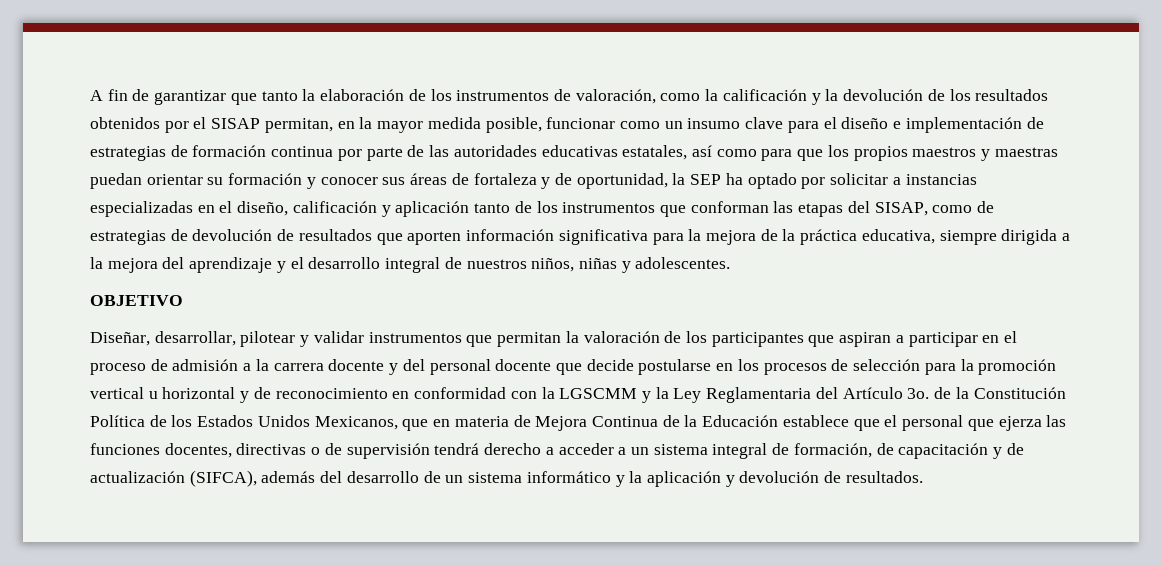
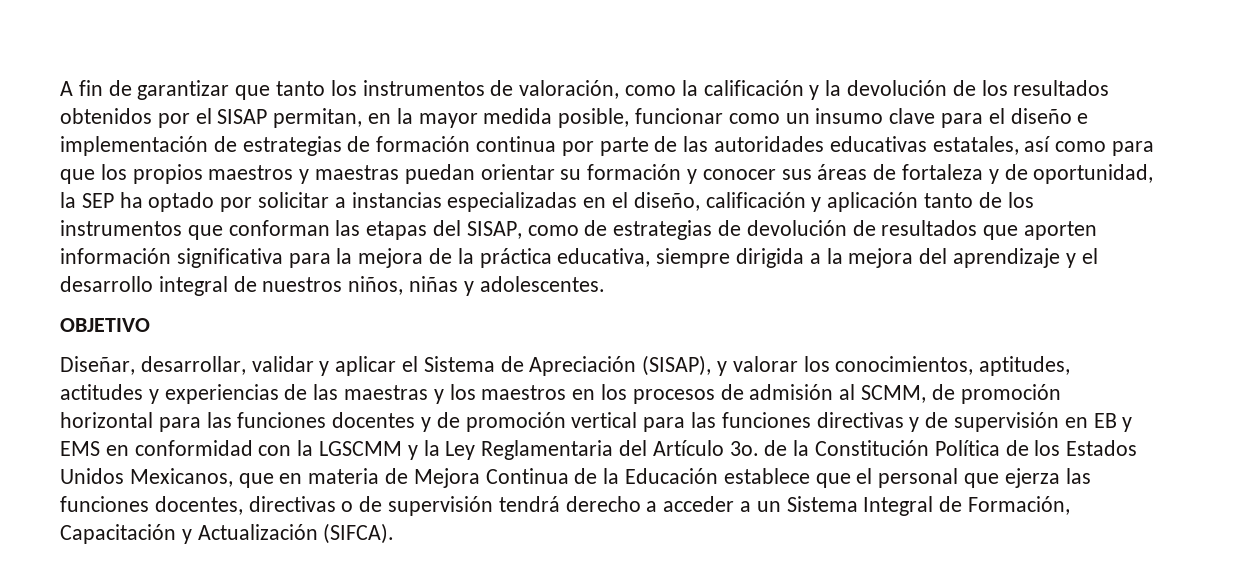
- A fin de garantizar que tanto la elaboración de los instrumentos de valoración, como la calificación y la devolución de los resultados obtenidos por el SISAP permitan, en la mayor medida posible, funcionar como un insumo clave para el diseño e implementación de estrategias de formación continua por parte de las autoridades educativas estatales, así como para que los propios maestros y maestras puedan orientar su formación y conocer sus áreas de fortaleza y de oportunidad, la SEP ha optado por solicitar a instancias especializadas en el diseño, calificación y aplicación tanto de los instrumentos que conforman las etapas del SISAP, como de estrategias de devolución de resultados que aporten información significativa para la mejora de la práctica educativa, siempre dirigida a la mejora del aprendizaje y el desarrollo integral de nuestros niños, niñas y adolescentes.
+ A fin de garantizar que tanto los instrumentos de valoración, como la calificación y la devolución de los resultados obtenidos por el SISAP permitan, en la mayor medida posible, funcionar como un insumo clave para el diseño e implementación de estrategias de formación continua por parte de las autoridades educativas estatales, así como para que los propios maestros y maestras puedan orientar su formación y conocer sus áreas de fortaleza y de oportunidad, la SEP ha optado por solicitar a instancias especializadas en el diseño, calificación y aplicación tanto de los instrumentos que conforman las etapas del SISAP, como de estrategias de devolución de resultados que aporten información significativa para la mejora de la práctica educativa, siempre dirigida a la mejora del aprendizaje y el desarrollo integral de nuestros niños, niñas y adolescentes.
- Diseñar, desarrollar, pilotear y validar instrumentos que permitan la valoración de los participantes que aspiran a participar en el proceso de admisión a la carrera docente y del personal docente que decide postularse en los procesos de selección para la promoción vertical u horizontal y de reconocimiento en conformidad con la LGSCMM y la Ley Reglamentaria del Artículo 3o. de la Constitución Política de los Estados Unidos Mexicanos, que en materia de Mejora Continua de la Educación establece que el personal que ejerza las funciones docentes, directivas o de supervisión tendrá derecho a acceder a un sistema integral de formación, de capacitación y de actualización (SIFCA), además del desarrollo de un sistema informático y la aplicación y devolución de resultados.
+ Diseñar, desarrollar, validar y aplicar el Sistema de Apreciación (SISAP), y valorar los conocimientos, aptitudes, actitudes y experiencias de las maestras y los maestros en los procesos de admisión al SCMM, de promoción horizontal para las funciones docentes y de promoción vertical para las funciones directivas y de supervisión en EB y EMS en conformidad con la LGSCMM y la Ley Reglamentaria del Artículo 3o. de la Constitución Política de los Estados Unidos Mexicanos, que en materia de Mejora Continua de la Educación establece que el personal que ejerza las funciones docentes, directivas o de supervisión tendrá derecho a acceder a un Sistema Integral de Formación, Capacitación y Actualización (SIFCA).

